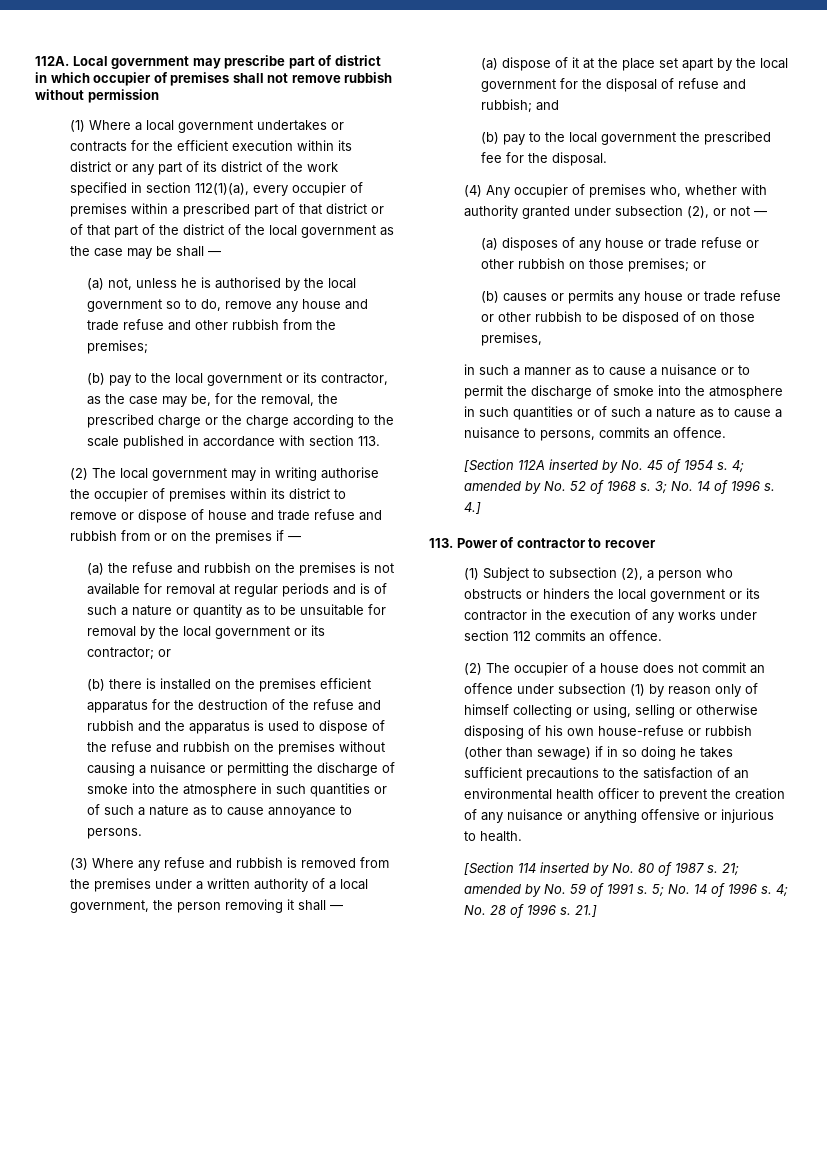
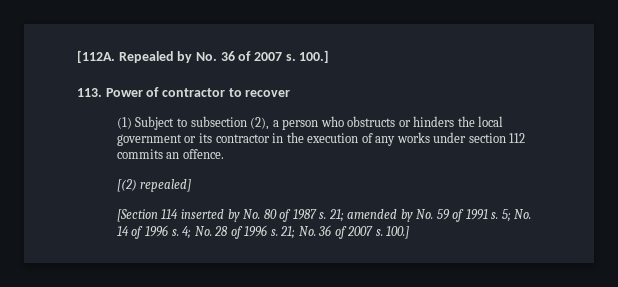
- 112A. Local government may prescribe part of district in which occupier of premises shall not remove rubbish without permission
- (1) Where a local government undertakes or contracts for the efficient execution within its district or any part of its district of the work specified in section 112(1)(a), every occupier of premises within a prescribed part of that district or of that part of the district of the local government as the case may be shall —
- (a) not, unless he is authorised by the local government so to do, remove any house and trade refuse and other rubbish from the premises;
- (b) pay to the local government or its contractor, as the case may be, for the removal, the prescribed charge or the charge according to the scale published in accordance with section 113.
- (2) The local government may in writing authorise the occupier of premises within its district to remove or dispose of house and trade refuse and rubbish from or on the premises if —
- (a) the refuse and rubbish on the premises is not available for removal at regular periods and is of such a nature or quantity as to be unsuitable for removal by the local government or its contractor; or
- (b) there is installed on the premises efficient apparatus for the destruction of the refuse and rubbish and the apparatus is used to dispose of the refuse and rubbish on the premises without causing a nuisance or permitting the discharge of smoke into the atmosphere in such quantities or of such a nature as to cause annoyance to persons.
- (3) Where any refuse and rubbish is removed from the premises under a written authority of a local government, the person removing it shall —
- (a) dispose of it at the place set apart by the local government for the disposal of refuse and rubbish; and
- (b) pay to the local government the prescribed fee for the disposal.
- (4) Any occupier of premises who, whether with authority granted under subsection (2), or not —
- (a) disposes of any house or trade refuse or other rubbish on those premises; or
- (b) causes or permits any house or trade refuse or other rubbish to be disposed of on those premises,
- in such a manner as to cause a nuisance or to permit the discharge of smoke into the atmosphere in such quantities or of such a nature as to cause a nuisance to persons, commits an offence.
- [Section 112A inserted by No. 45 of 1954 s. 4; amended by No. 52 of 1968 s. 3; No. 14 of 1996 s. 4.]
+ [112A. Repealed by No. 36 of 2007 s. 100.]
- (2) The occupier of a house does not commit an offence under subsection (1) by reason only of himself collecting or using, selling or otherwise disposing of his own house-refuse or rubbish (other than sewage) if in so doing he takes sufficient precautions to the satisfaction of an environmental health officer to prevent the creation of any nuisance or anything offensive or injurious to health.
+ [(2) repealed]
- 21.]
+ 21; No. 36 of 2007 s. 100.]

